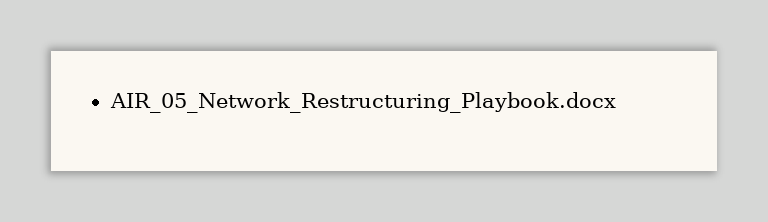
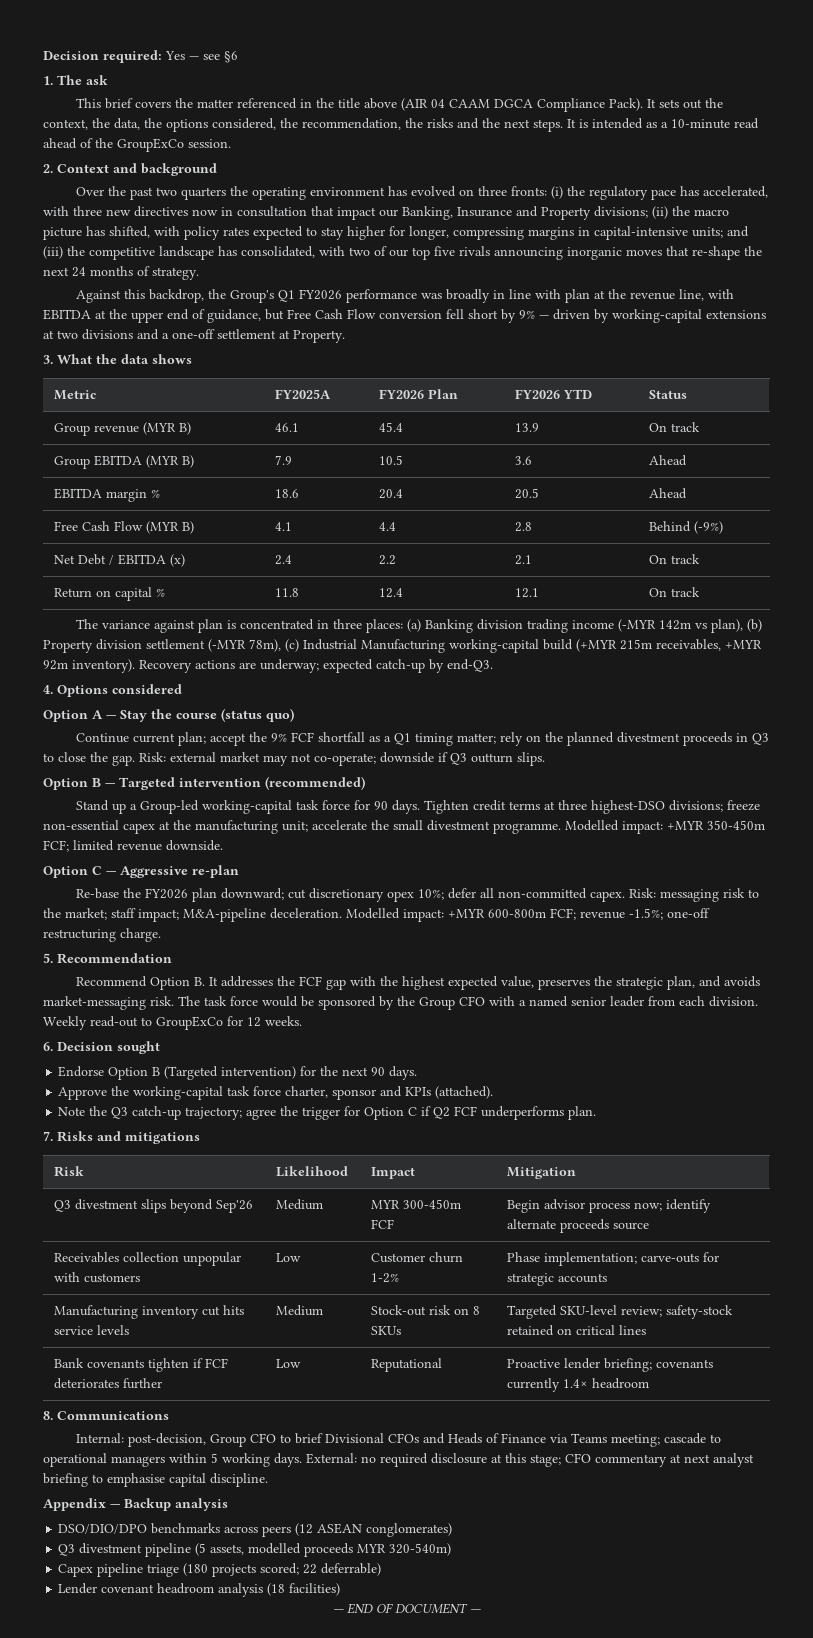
- AIR_05_Network_Restructuring_Playbook.docx
+ Decision required: Yes — see §6
+ 1. The ask
+ This brief covers the matter referenced in the title above (AIR 04 CAAM DGCA Compliance Pack). It sets out the context, the data, the options considered, the recommendation, the risks and the next steps. It is intended as a 10-minute read ahead of the GroupExCo session.
+ 2. Context and background
+ Over the past two quarters the operating environment has evolved on three fronts: (i) the regulatory pace has accelerated, with three new directives now in consultation that impact our Banking, Insurance and Property divisions; (ii) the macro picture has shifted, with policy rates expected to stay higher for longer, compressing margins in capital-intensive units; and (iii) the competitive landscape has consolidated, with two of our top five rivals announcing inorganic moves that re-shape the next 24 months of strategy.
+ Against this backdrop, the Group's Q1 FY2026 performance was broadly in line with plan at the revenue line, with EBITDA at the upper end of guidance, but Free Cash Flow conversion fell short by 9% — driven by working-capital extensions at two divisions and a one-off settlement at Property.
+ 3. What the data shows
+ Metric | FY2025A | FY2026 Plan | FY2026 YTD | Status
+ Group revenue (MYR B) | 46.1 | 45.4 | 13.9 | On track
+ Group EBITDA (MYR B) | 7.9 | 10.5 | 3.6 | Ahead
+ EBITDA margin % | 18.6 | 20.4 | 20.5 | Ahead
+ Free Cash Flow (MYR B) | 4.1 | 4.4 | 2.8 | Behind (-9%)
+ Net Debt / EBITDA (x) | 2.4 | 2.2 | 2.1 | On track
+ Return on capital % | 11.8 | 12.4 | 12.1 | On track
+ The variance against plan is concentrated in three places: (a) Banking division trading income (-MYR 142m vs plan), (b) Property division settlement (-MYR 78m), (c) Industrial Manufacturing working-capital build (+MYR 215m receivables, +MYR 92m inventory). Recovery actions are underway; expected catch-up by end-Q3.
+ 4. Options considered
+ Option A — Stay the course (status quo)
+ Continue current plan; accept the 9% FCF shortfall as a Q1 timing matter; rely on the planned divestment proceeds in Q3 to close the gap. Risk: external market may not co-operate; downside if Q3 outturn slips.
+ Option B — Targeted intervention (recommended)
+ Stand up a Group-led working-capital task force for 90 days. Tighten credit terms at three highest-DSO divisions; freeze non-essential capex at the manufacturing unit; accelerate the small divestment programme. Modelled impact: +MYR 350-450m FCF; limited revenue downside.
+ Option C — Aggressive re-plan
+ Re-base the FY2026 plan downward; cut discretionary opex 10%; defer all non-committed capex. Risk: messaging risk to the market; staff impact; M&A-pipeline deceleration. Modelled impact: +MYR 600-800m FCF; revenue -1.5%; one-off restructuring charge.
+ 5. Recommendation
+ Recommend Option B. It addresses the FCF gap with the highest expected value, preserves the strategic plan, and avoids market-messaging risk. The task force would be sponsored by the Group CFO with a named senior leader from each division. Weekly read-out to GroupExCo for 12 weeks.
+ 6. Decision sought
+ Endorse Option B (Targeted intervention) for the next 90 days.
+ Approve the working-capital task force charter, sponsor and KPIs (attached).
+ Note the Q3 catch-up trajectory; agree the trigger for Option C if Q2 FCF underperforms plan.
+ 7. Risks and mitigations
+ Risk | Likelihood | Impact | Mitigation
+ Q3 divestment slips beyond Sep'26 | Medium | MYR 300-450m FCF | Begin advisor process now; identify alternate proceeds source
+ Receivables collection unpopular with customers | Low | Customer churn 1-2% | Phase implementation; carve-outs for strategic accounts
+ Manufacturing inventory cut hits service levels | Medium | Stock-out risk on 8 SKUs | Targeted SKU-level review; safety-stock retained on critical lines
+ Bank covenants tighten if FCF deteriorates further | Low | Reputational | Proactive lender briefing; covenants currently 1.4× headroom
+ 8. Communications
+ Internal: post-decision, Group CFO to brief Divisional CFOs and Heads of Finance via Teams meeting; cascade to operational managers within 5 working days. External: no required disclosure at this stage; CFO commentary at next analyst briefing to emphasise capital discipline.
+ Appendix — Backup analysis
+ DSO/DIO/DPO benchmarks across peers (12 ASEAN conglomerates)
+ Q3 divestment pipeline (5 assets, modelled proceeds MYR 320-540m)
+ Capex pipeline triage (180 projects scored; 22 deferrable)
+ Lender covenant headroom analysis (18 facilities)
+ — END OF DOCUMENT —

